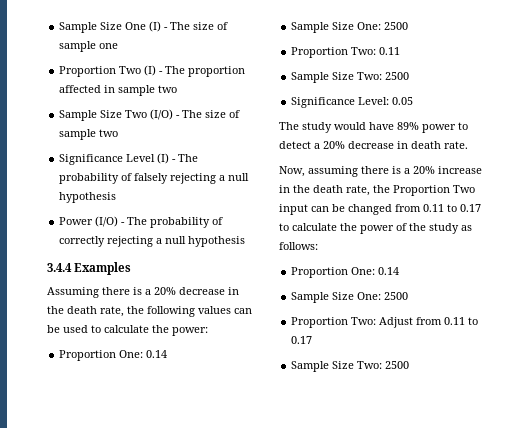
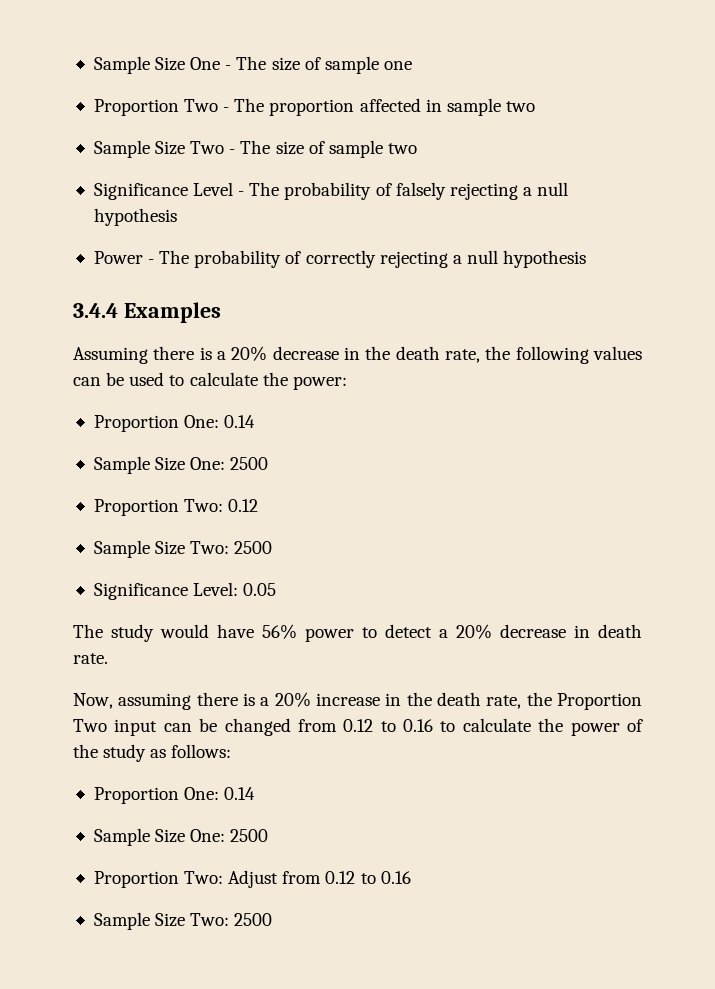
- Sample Size One (I) - The size of sample one
+ Sample Size One - The size of sample one
- Proportion Two (I) - The proportion affected in sample two
+ Proportion Two - The proportion affected in sample two
- Sample Size Two (I/O) - The size of sample two
+ Sample Size Two - The size of sample two
- Significance Level (I) - The probability of falsely rejecting a null hypothesis
+ Significance Level - The probability of falsely rejecting a null hypothesis
- Power (I/O) - The probability of correctly rejecting a null hypothesis
+ Power - The probability of correctly rejecting a null hypothesis
- Proportion Two: 0.11
+ Proportion Two: 0.12
- The study would have 89% power to detect a 20% decrease in death rate.
+ The study would have 56% power to detect a 20% decrease in death rate.
- Now, assuming there is a 20% increase in the death rate, the Proportion Two input can be changed from 0.11 to 0.17 to calculate the power of the study as follows:
+ Now, assuming there is a 20% increase in the death rate, the Proportion Two input can be changed from 0.12 to 0.16 to calculate the power of the study as follows:
- Proportion Two: Adjust from 0.11 to 0.17
+ Proportion Two: Adjust from 0.12 to 0.16

